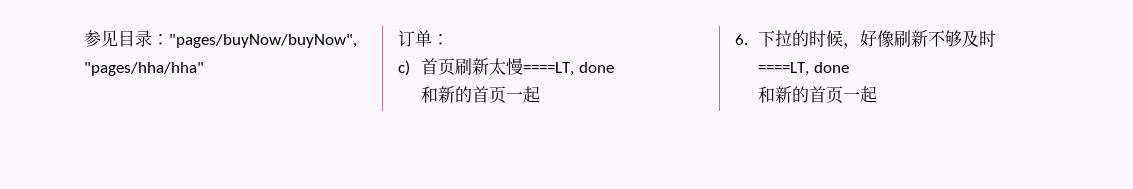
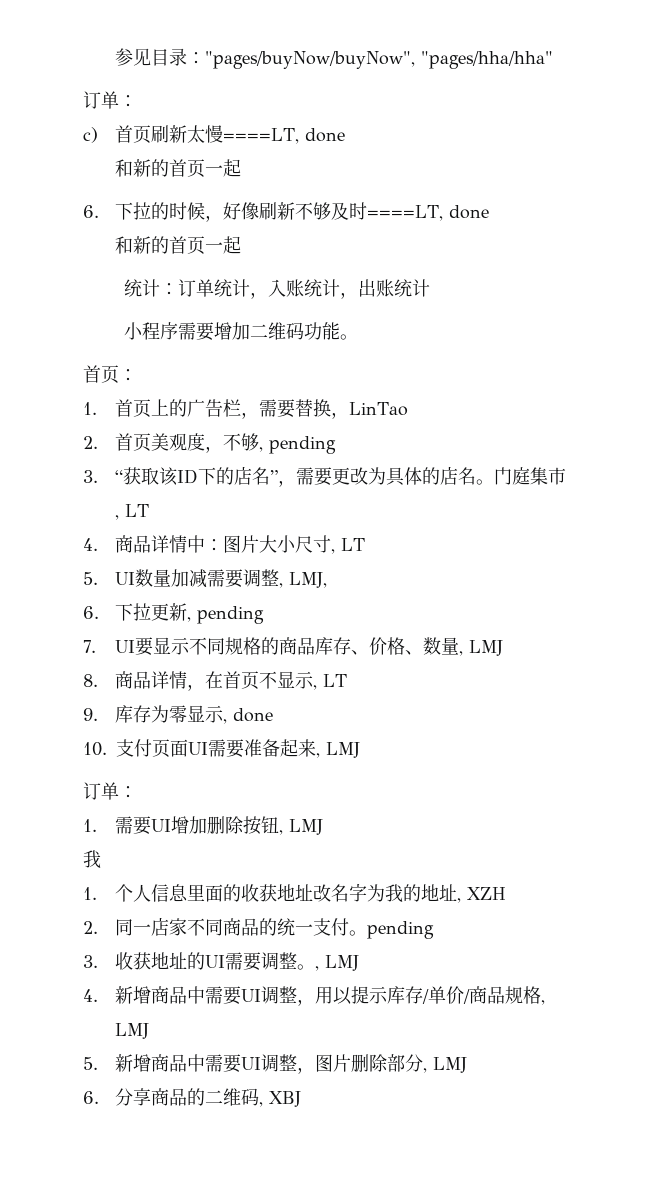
+ 统计：订单统计，入账统计，出账统计
+ 小程序需要增加二维码功能。
+ 首页：
+ 1.首页上的广告栏，需要替换，LinTao
+ 2.首页美观度，不够, pending
+ 3. “获取该ID下的店名”，需要更改为具体的店名。门庭集市, LT
+ 4.商品详情中：图片大小尺寸, LT
+ 5. UI数量加减需要调整, LMJ,
+ 6.下拉更新, pending
+ 7. UI要显示不同规格的商品库存、价格、数量, LMJ
+ 8.商品详情，在首页不显示, LT
+ 9.库存为零显示, done
+ 10.支付页面UI需要准备起来, LMJ
+ 订单：
+ 1.需要UI增加删除按钮, LMJ
+ 我
+ 1.个人信息里面的收获地址改名字为我的地址, XZH
+ 2.同一店家不同商品的统一支付。pending
+ 3.收获地址的UI需要调整。, LMJ
+ 4.新增商品中需要UI调整，用以提示库存/单价/商品规格, LMJ
+ 5.新增商品中需要UI调整，图片删除部分, LMJ
+ 6.分享商品的二维码, XBJ

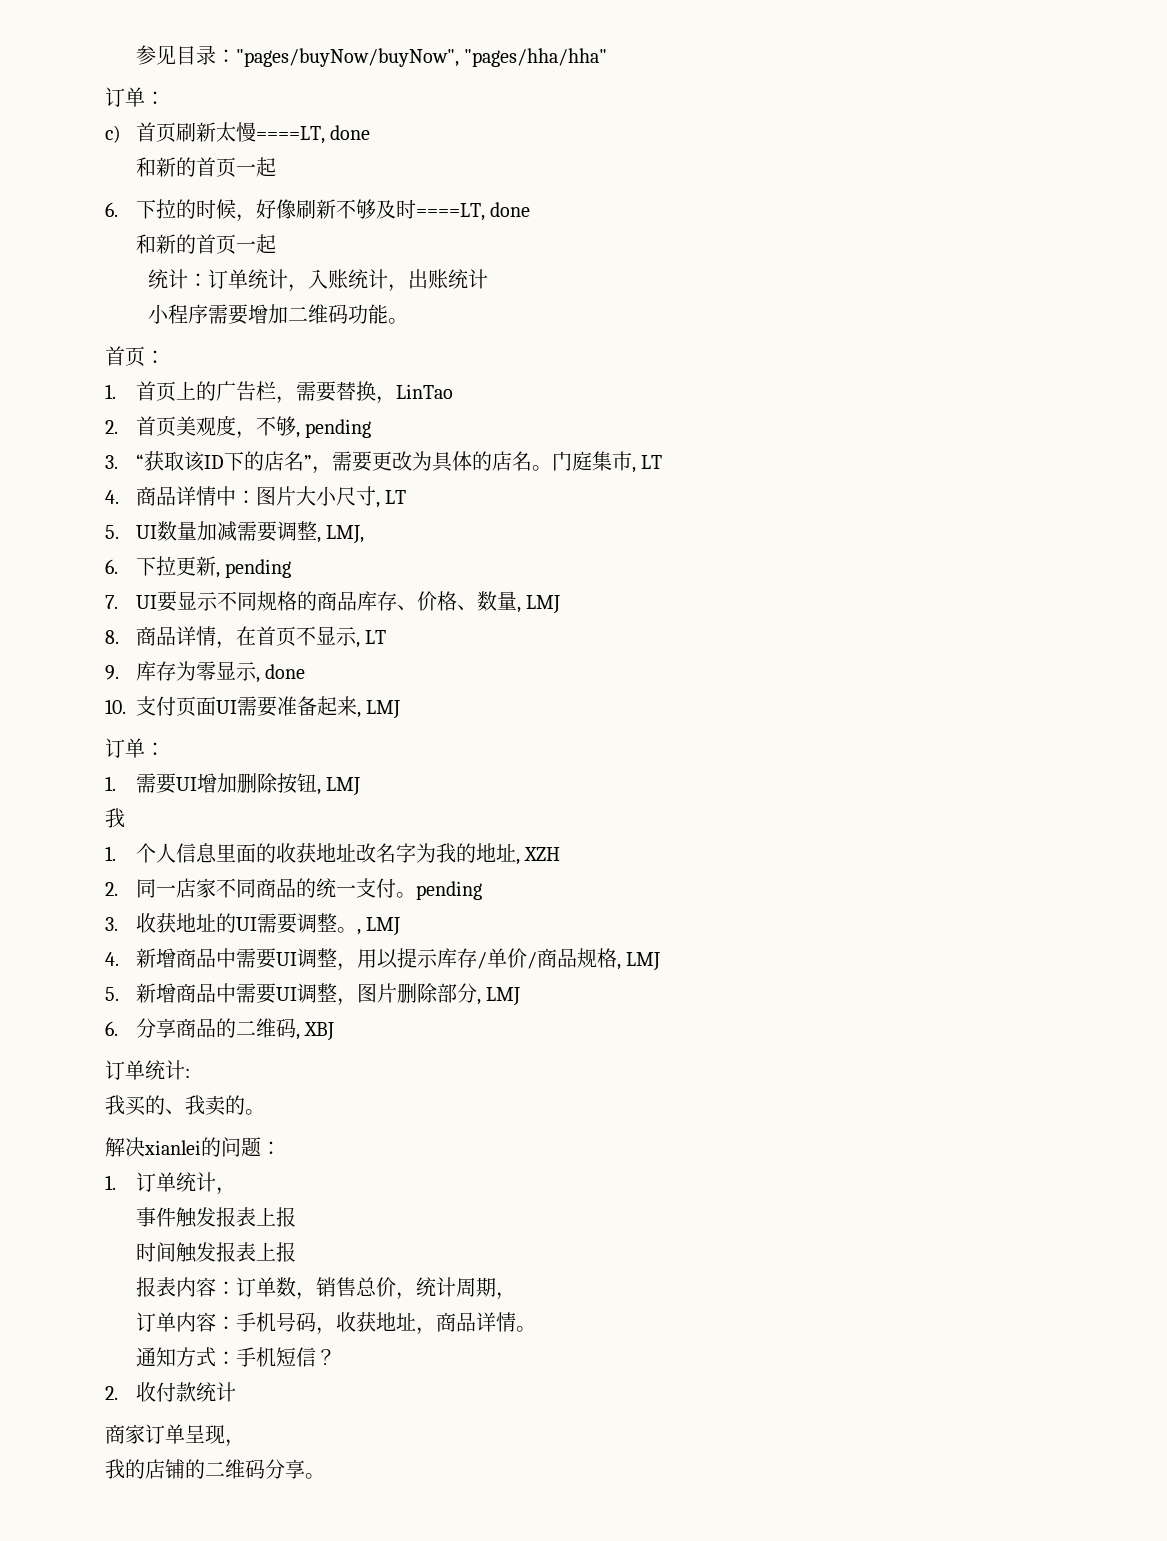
+ 订单统计:
+ 我买的、我卖的。
+ 解决xianlei的问题：
+ 1.订单统计，
+ 事件触发报表上报
+ 时间触发报表上报
+ 报表内容：订单数，销售总价，统计周期，
+ 订单内容：手机号码，收获地址，商品详情。
+ 通知方式：手机短信？
+ 2.收付款统计
+ 商家订单呈现，
+ 我的店铺的二维码分享。

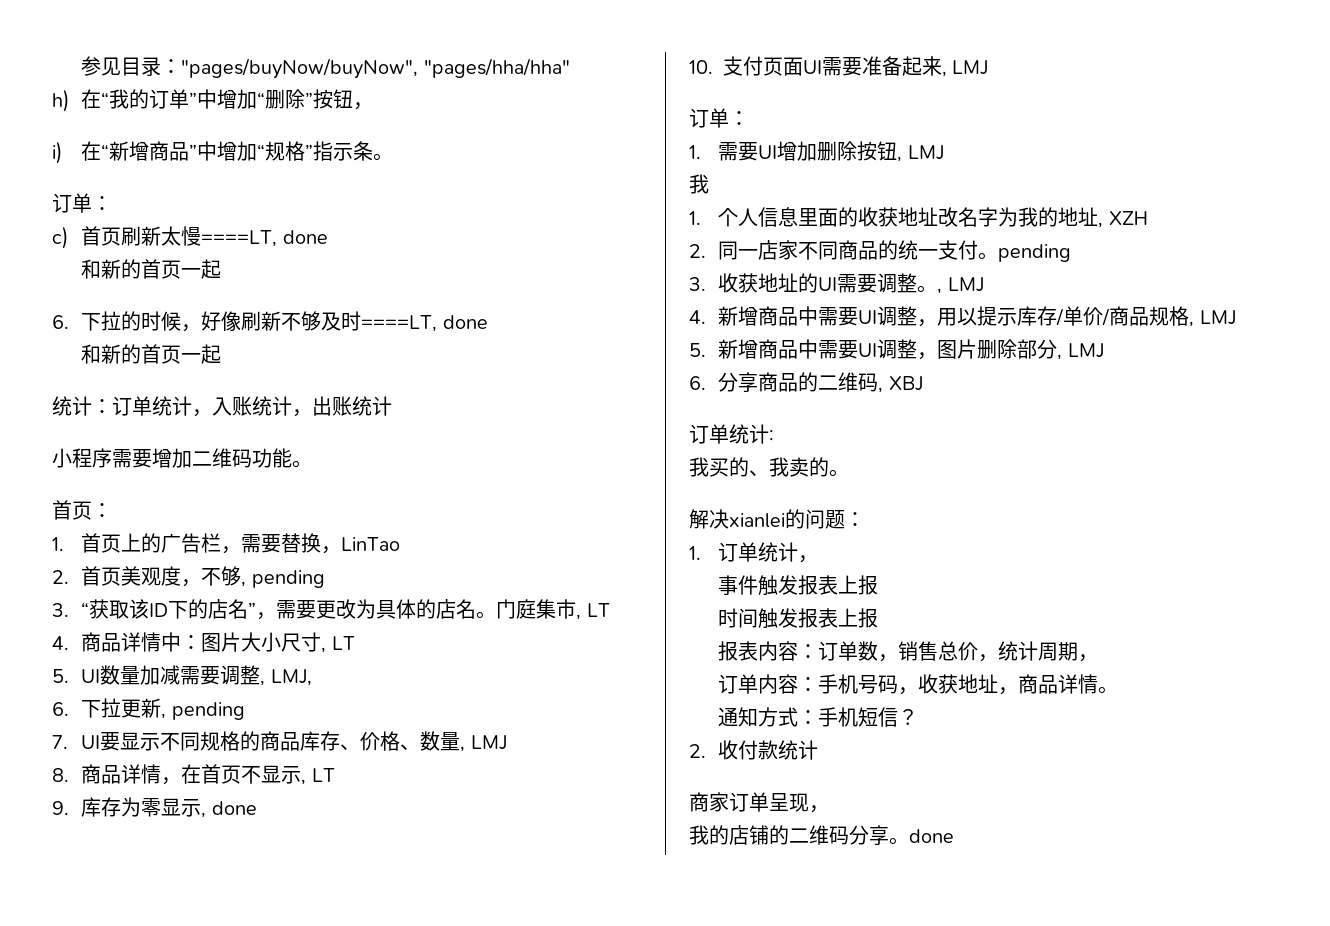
+ h)在“我的订单”中增加“删除”按钮，
+ i)在“新增商品”中增加“规格”指示条。
- 我的店铺的二维码分享。
+ 我的店铺的二维码分享。done

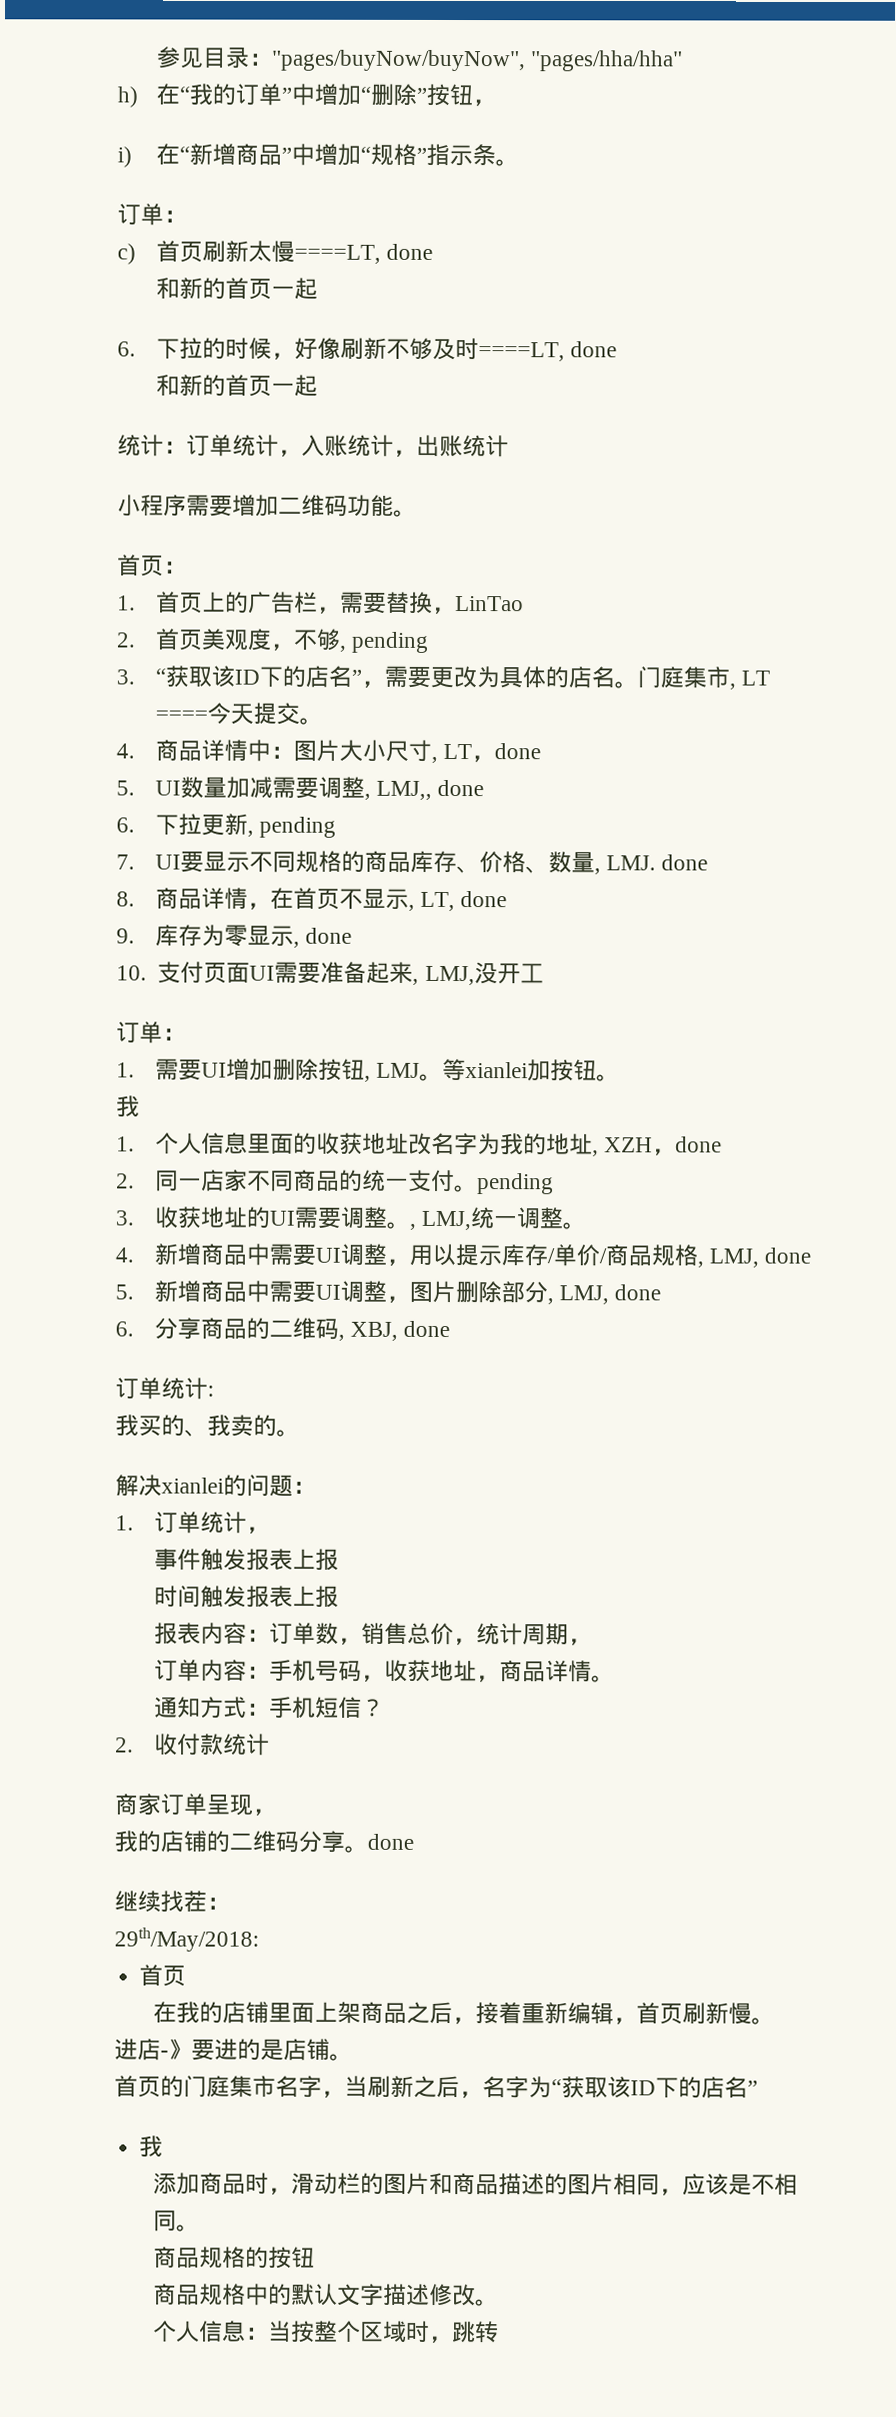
+ ====今天提交。
- 4.商品详情中：图片大小尺寸, LT
+ 4.商品详情中：图片大小尺寸, LT，done
- 5. UI数量加减需要调整, LMJ,
+ 5. UI数量加减需要调整, LMJ,, done
- 7. UI要显示不同规格的商品库存、价格、数量, LMJ
+ 7. UI要显示不同规格的商品库存、价格、数量, LMJ. done
- 8.商品详情，在首页不显示, LT
+ 8.商品详情，在首页不显示, LT, done
- 10.支付页面UI需要准备起来, LMJ
+ 10.支付页面UI需要准备起来, LMJ,没开工
- 1.需要UI增加删除按钮, LMJ
+ 1.需要UI增加删除按钮, LMJ。等xianlei加按钮。
- 1.个人信息里面的收获地址改名字为我的地址, XZH
+ 1.个人信息里面的收获地址改名字为我的地址, XZH，done
- 3.收获地址的UI需要调整。, LMJ
+ 3.收获地址的UI需要调整。, LMJ,统一调整。
- 4.新增商品中需要UI调整，用以提示库存/单价/商品规格, LMJ
+ 4.新增商品中需要UI调整，用以提示库存/单价/商品规格, LMJ, done
- 5.新增商品中需要UI调整，图片删除部分, LMJ
+ 5.新增商品中需要UI调整，图片删除部分, LMJ, done
- 6.分享商品的二维码, XBJ
+ 6.分享商品的二维码, XBJ, done
+ 继续找茬：
+ 29th/May/2018:
+ 首页
+ 在我的店铺里面上架商品之后，接着重新编辑，首页刷新慢。
+ 进店-》要进的是店铺。
+ 首页的门庭集市名字，当刷新之后，名字为“获取该ID下的店名”
+ 我
+ 添加商品时，滑动栏的图片和商品描述的图片相同，应该是不相同。
+ 商品规格的按钮
+ 商品规格中的默认文字描述修改。
+ 个人信息：当按整个区域时，跳转

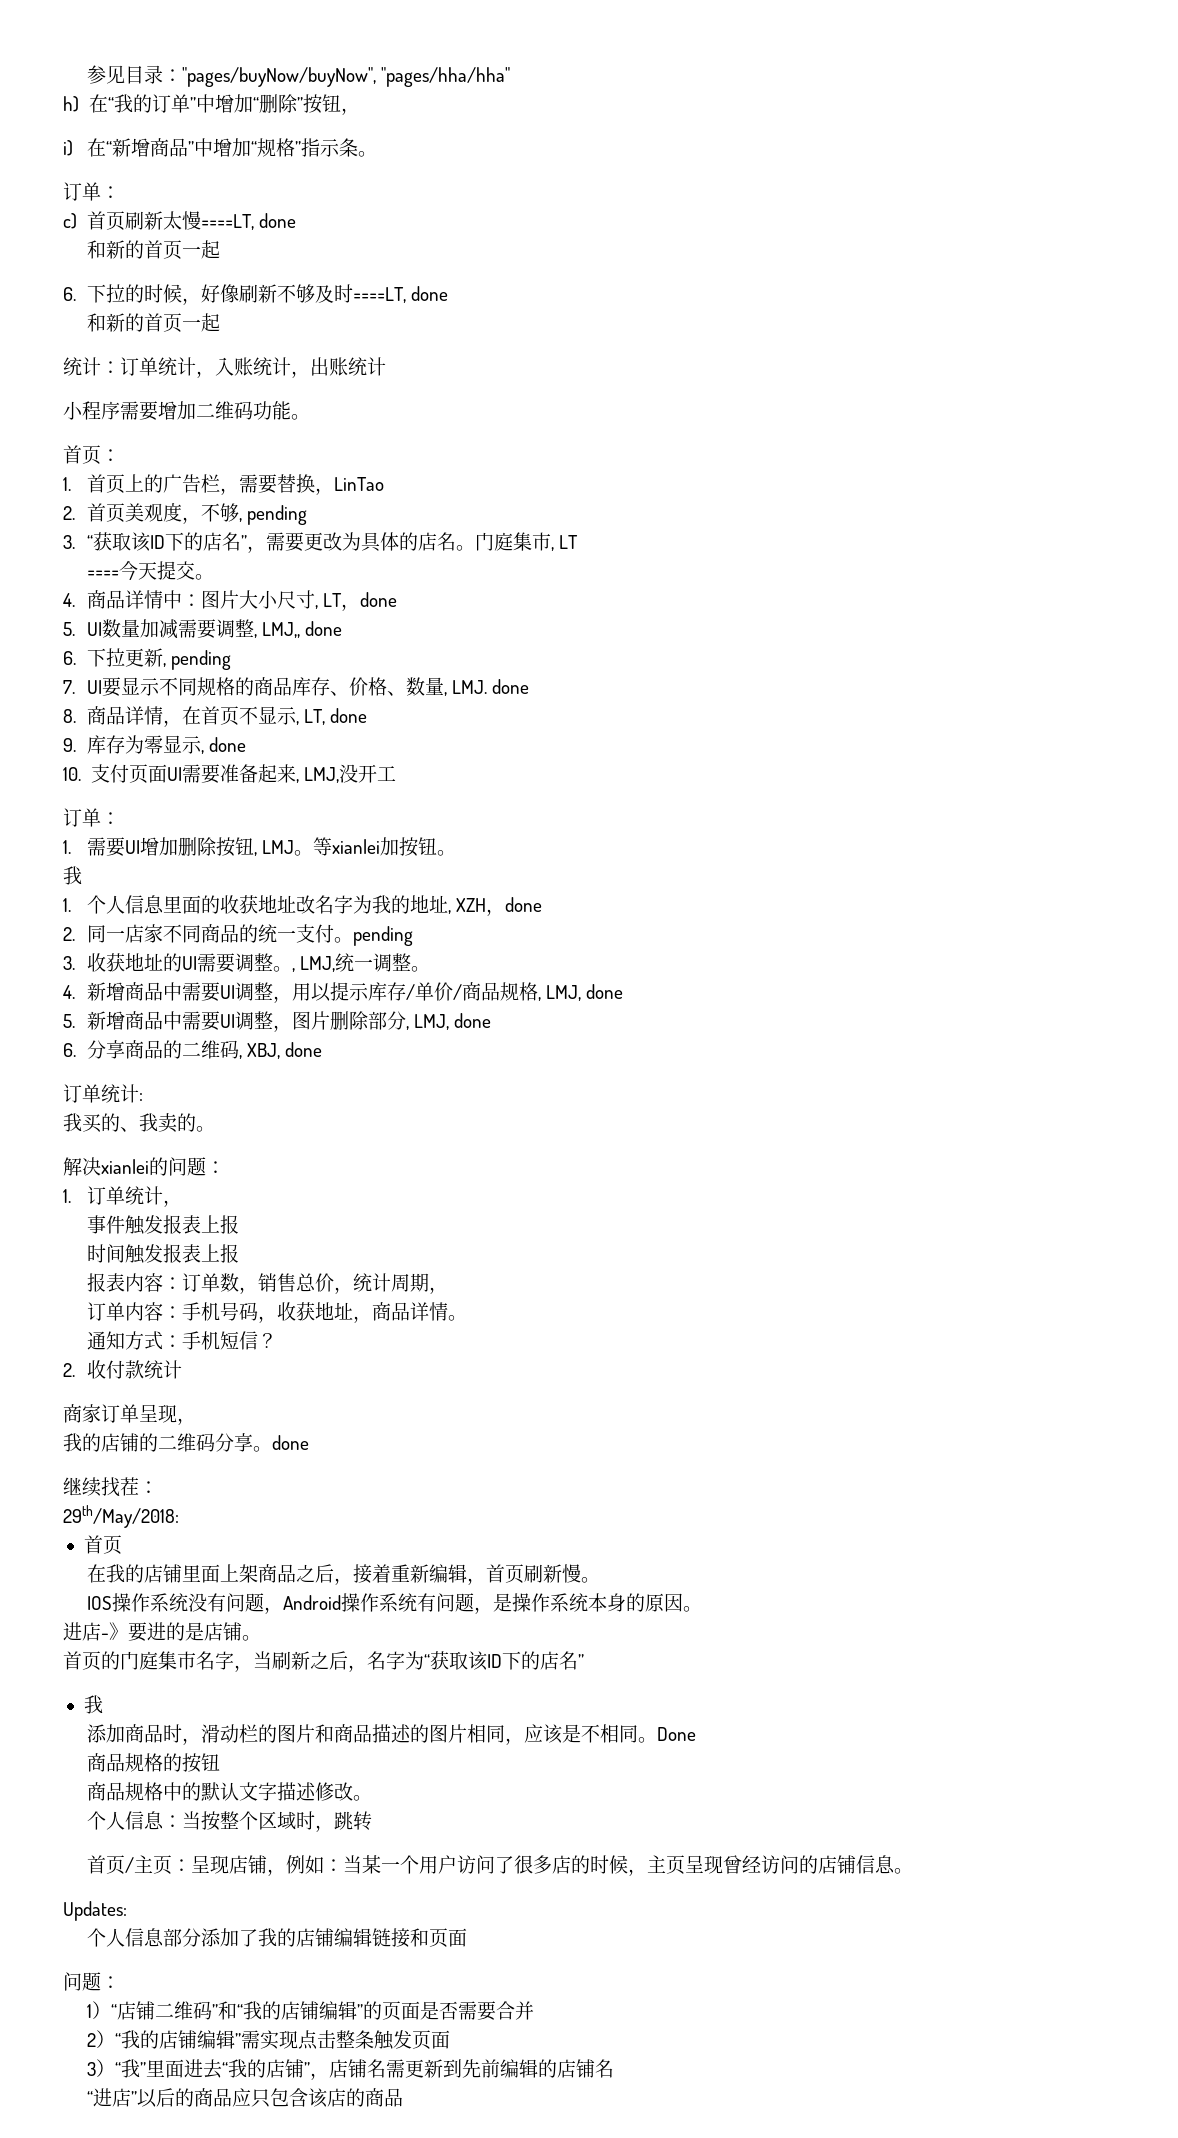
+ IOS操作系统没有问题，Android操作系统有问题，是操作系统本身的原因。
+ Done
+ 首页/主页：呈现店铺，例如：当某一个用户访问了很多店的时候，主页呈现曾经访问的店铺信息。
+ Updates:
+ 个人信息部分添加了我的店铺编辑链接和页面
+ 问题：
+ 1）“店铺二维码”和“我的店铺编辑”的页面是否需要合并
+ 2）“我的店铺编辑”需实现点击整条触发页面
+ 3）“我”里面进去“我的店铺”，店铺名需更新到先前编辑的店铺名
+ “进店”以后的商品应只包含该店的商品

